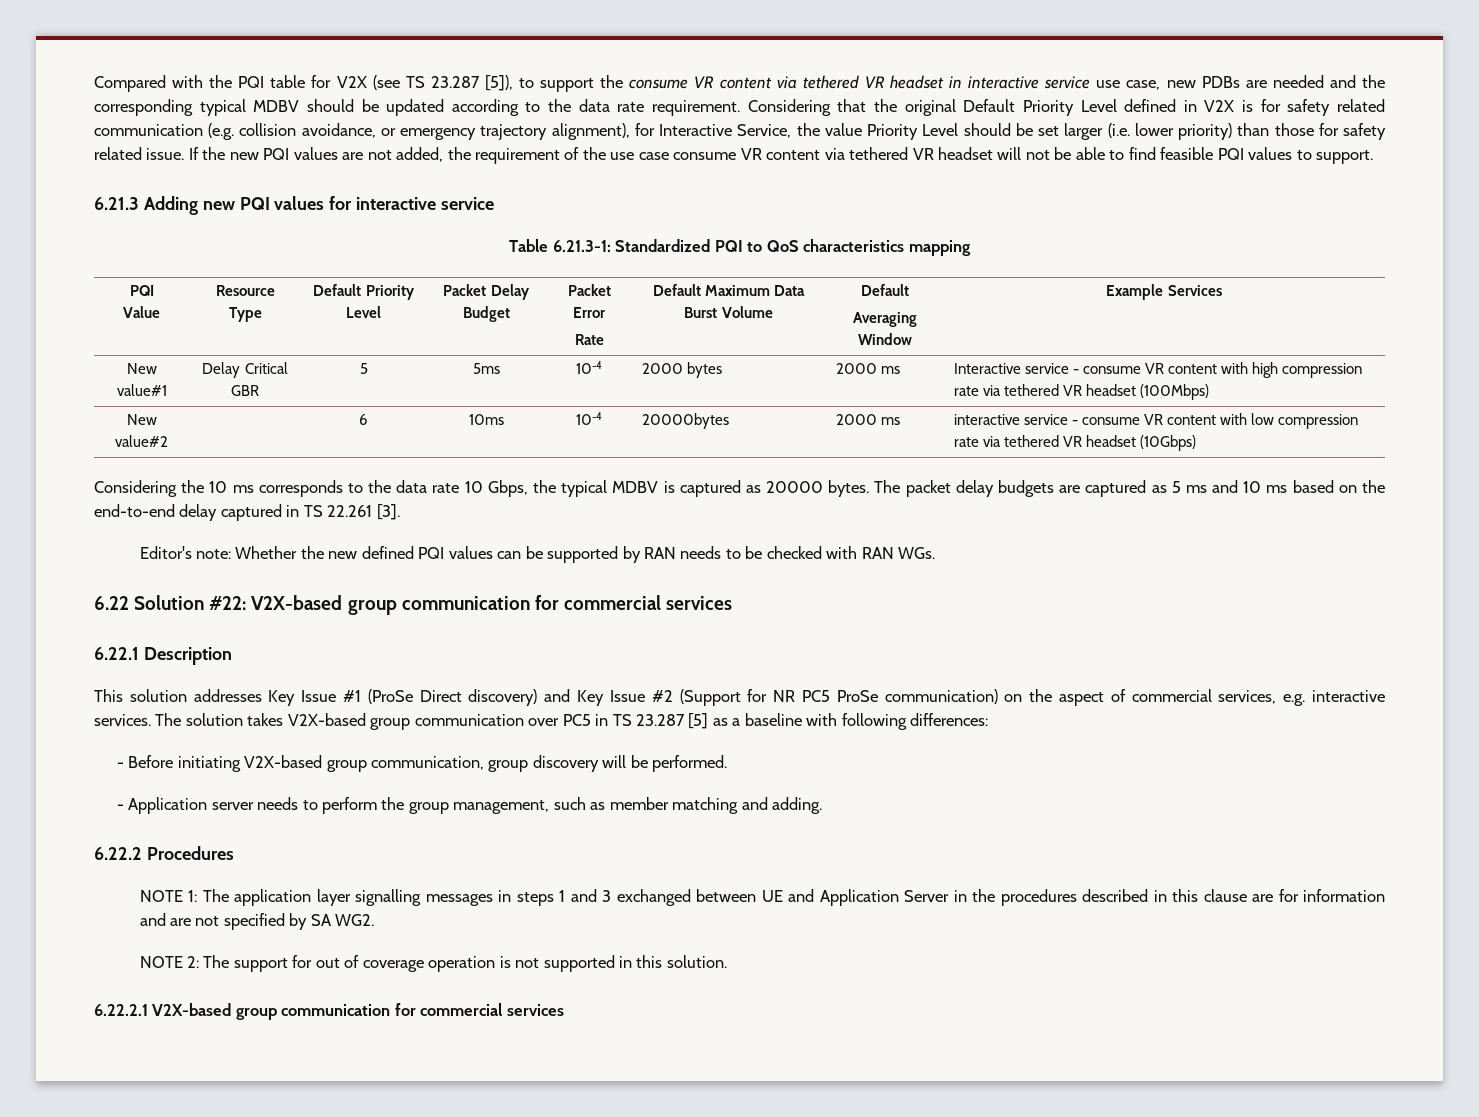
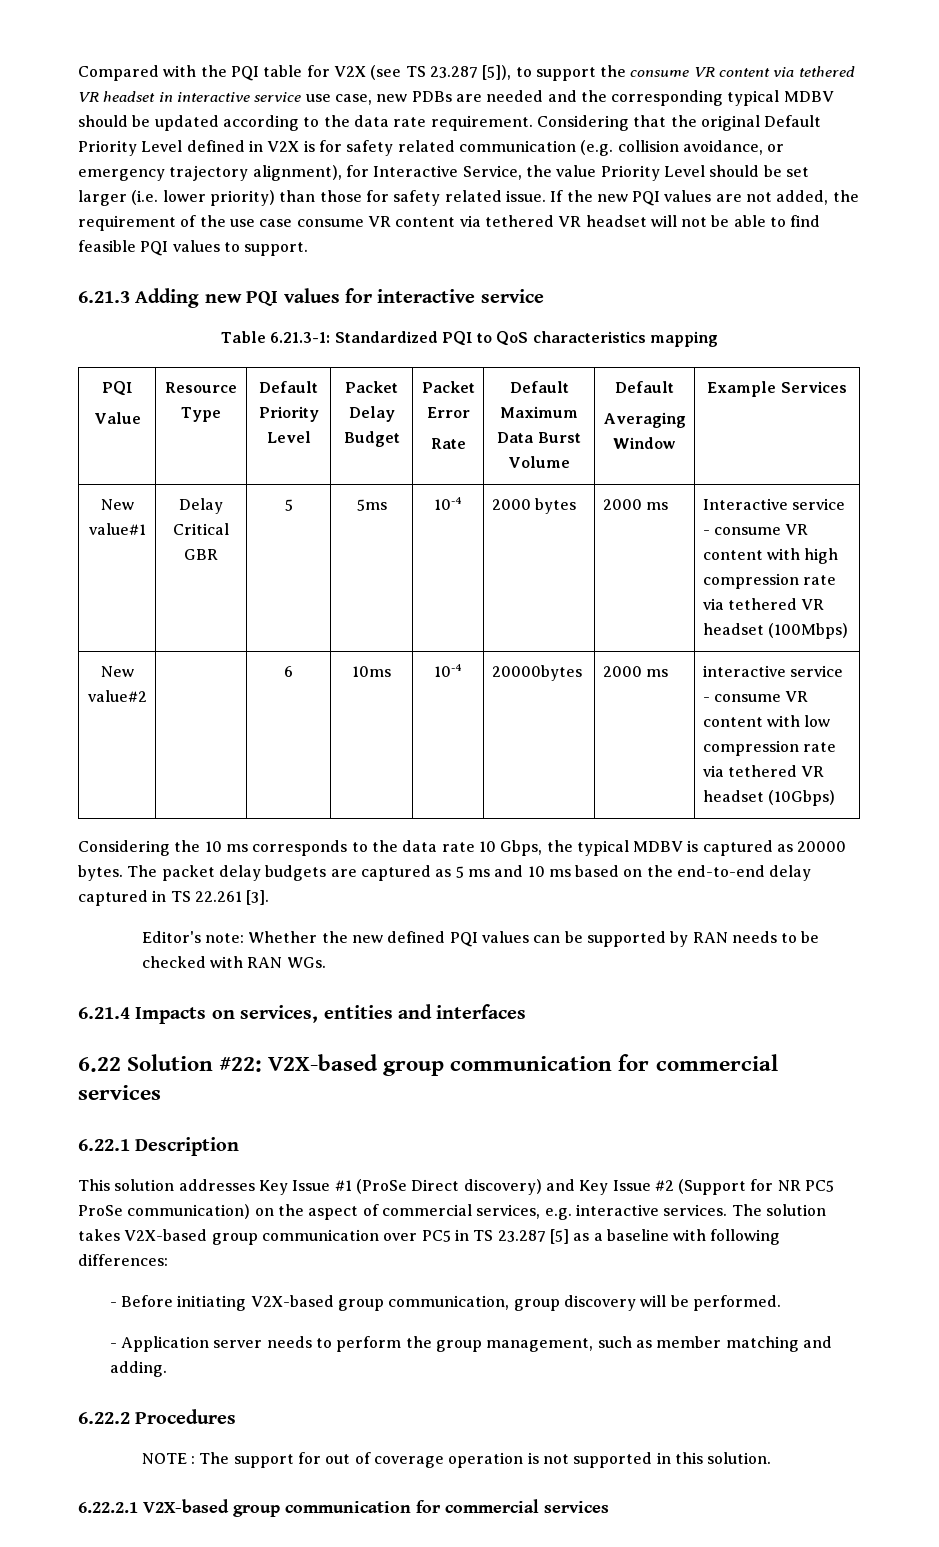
+ 6.21.4 Impacts on services, entities and interfaces
- NOTE 1: The application layer signalling messages in steps 1 and 3 exchanged between UE and Application Server in the procedures described in this clause are for information and are not specified by SA WG2.
- NOTE 2: The support for out of coverage operation is not supported in this solution.
+ NOTE : The support for out of coverage operation is not supported in this solution.

